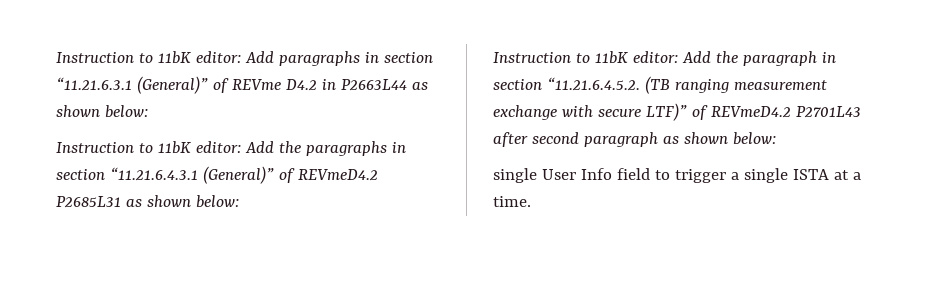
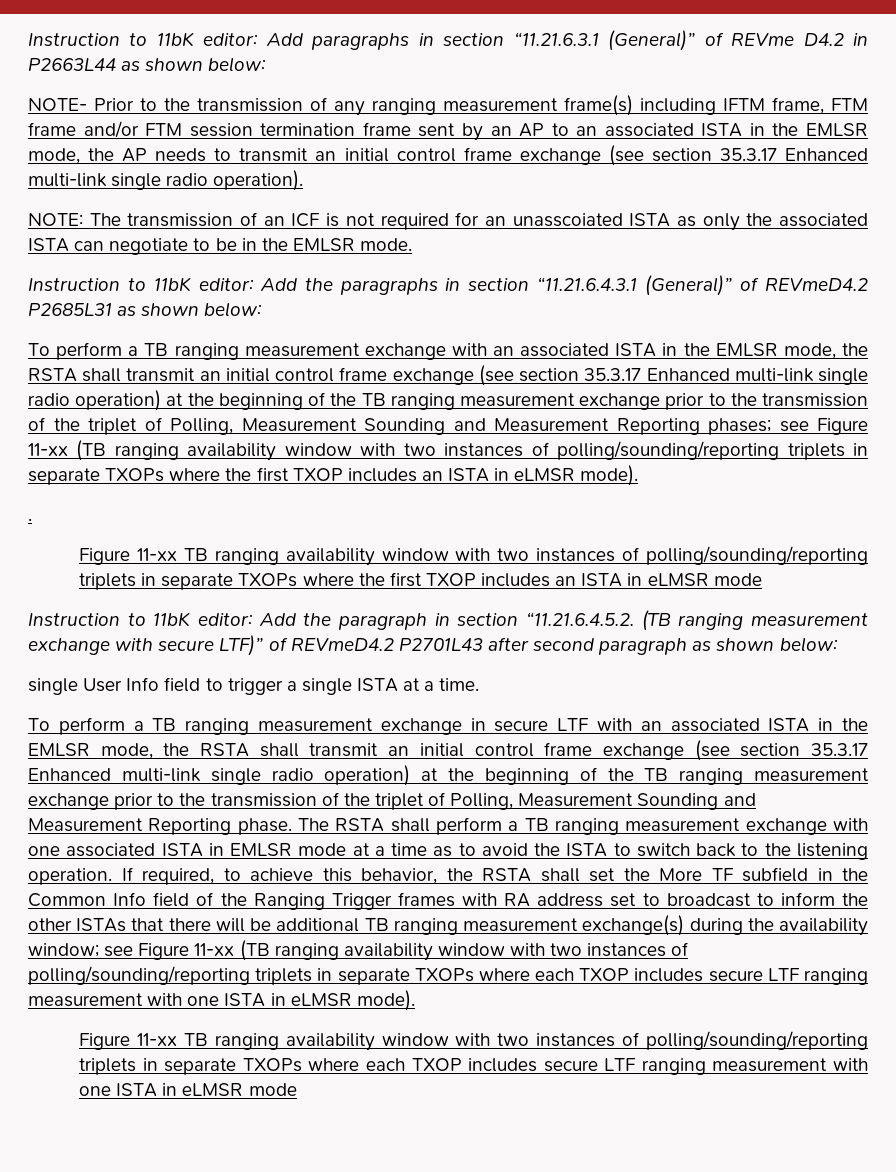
+ NOTE- Prior to the transmission of any ranging measurement frame(s) including IFTM frame, FTM frame and/or FTM session termination frame sent by an AP to an associated ISTA in the EMLSR mode, the AP needs to transmit an initial control frame exchange (see section 35.3.17 Enhanced multi-link single radio operation).
+ NOTE: The transmission of an ICF is not required for an unasscoiated ISTA as only the associated ISTA can negotiate to be in the EMLSR mode.
+ To perform a TB ranging measurement exchange with an associated ISTA in the EMLSR mode, the RSTA shall transmit an initial control frame exchange (see section 35.3.17 Enhanced multi-link single radio operation) at the beginning of the TB ranging measurement exchange prior to the transmission of the triplet of Polling, Measurement Sounding and Measurement Reporting phases; see Figure 11-xx (TB ranging availability window with two instances of polling/sounding/reporting triplets in separate TXOPs where the first TXOP includes an ISTA in eLMSR mode).
+ .
+ Figure 11-xx TB ranging availability window with two instances of polling/sounding/reporting triplets in separate TXOPs where the first TXOP includes an ISTA in eLMSR mode
+ To perform a TB ranging measurement exchange in secure LTF with an associated ISTA in the EMLSR mode, the RSTA shall transmit an initial control frame exchange (see section 35.3.17 Enhanced multi-link single radio operation) at the beginning of the TB ranging measurement exchange prior to the transmission of the triplet of Polling, Measurement Sounding and Measurement Reporting phase. The RSTA shall perform a TB ranging measurement exchange with one associated ISTA in EMLSR mode at a time as to avoid the ISTA to switch back to the listening operation. If required, to achieve this behavior, the RSTA shall set the More TF subfield in the Common Info field of the Ranging Trigger frames with RA address set to broadcast to inform the other ISTAs that there will be additional TB ranging measurement exchange(s) during the availability window; see Figure 11-xx (TB ranging availability window with two instances of polling/sounding/reporting triplets in separate TXOPs where each TXOP includes secure LTF ranging measurement with one ISTA in eLMSR mode).
+ Figure 11-xx TB ranging availability window with two instances of polling/sounding/reporting triplets in separate TXOPs where each TXOP includes secure LTF ranging measurement with one ISTA in eLMSR mode

